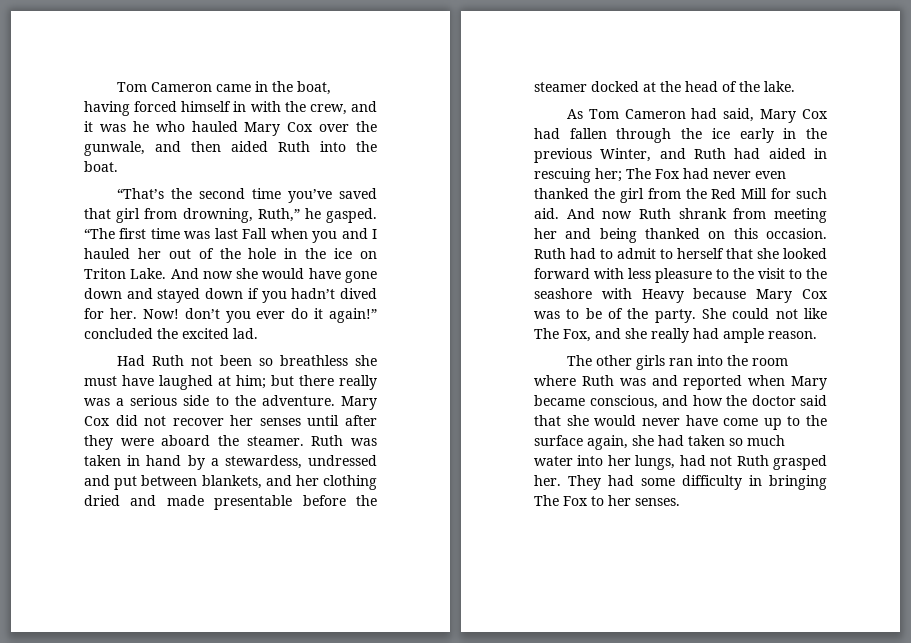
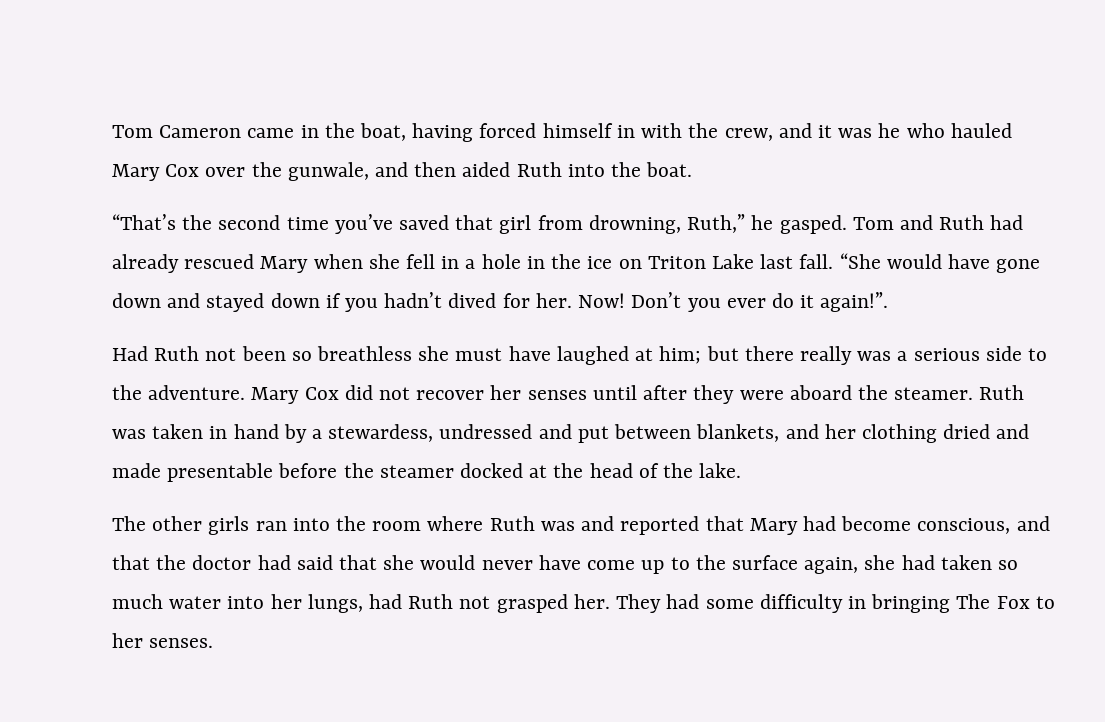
- “The first time was last Fall when you and I hauled her out of the hole in the ice on Triton Lake. And now she would have gone down and stayed down if you hadn’t dived for her.
+ Tom and Ruth had already rescued Mary when she fell in a hole in the ice on Triton Lake last fall. “She would have gone down and stayed down if you hadn’t dived for her.
- Now! don’t you ever do it again!” concluded the excited lad.
+ Now! Don’t you ever do it again!”.
- As Tom Cameron had said, Mary Cox had fallen through the ice early in the previous Winter, and Ruth had aided in rescuing her; The Fox had never even thanked the girl from the Red Mill for such aid. And now Ruth shrank from meeting her and being thanked on this occasion. Ruth had to admit to herself that she looked forward with less pleasure to the visit to the seashore with Heavy because Mary Cox was to be of the party. She could not like The Fox, and she really had ample reason.
- The other girls ran into the room where Ruth was and reported when Mary became conscious, and how the doctor said that she would never have come up to the surface again, she had taken so much water into her lungs, had not Ruth grasped her.
+ The other girls ran into the room where Ruth was and reported that Mary had become conscious, and that the doctor had said that she would never have come up to the surface again, she had taken so much water into her lungs, had Ruth not grasped her.

